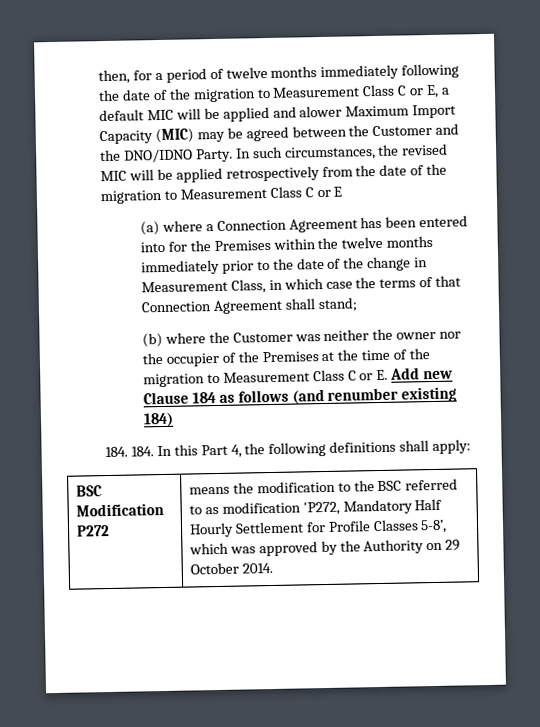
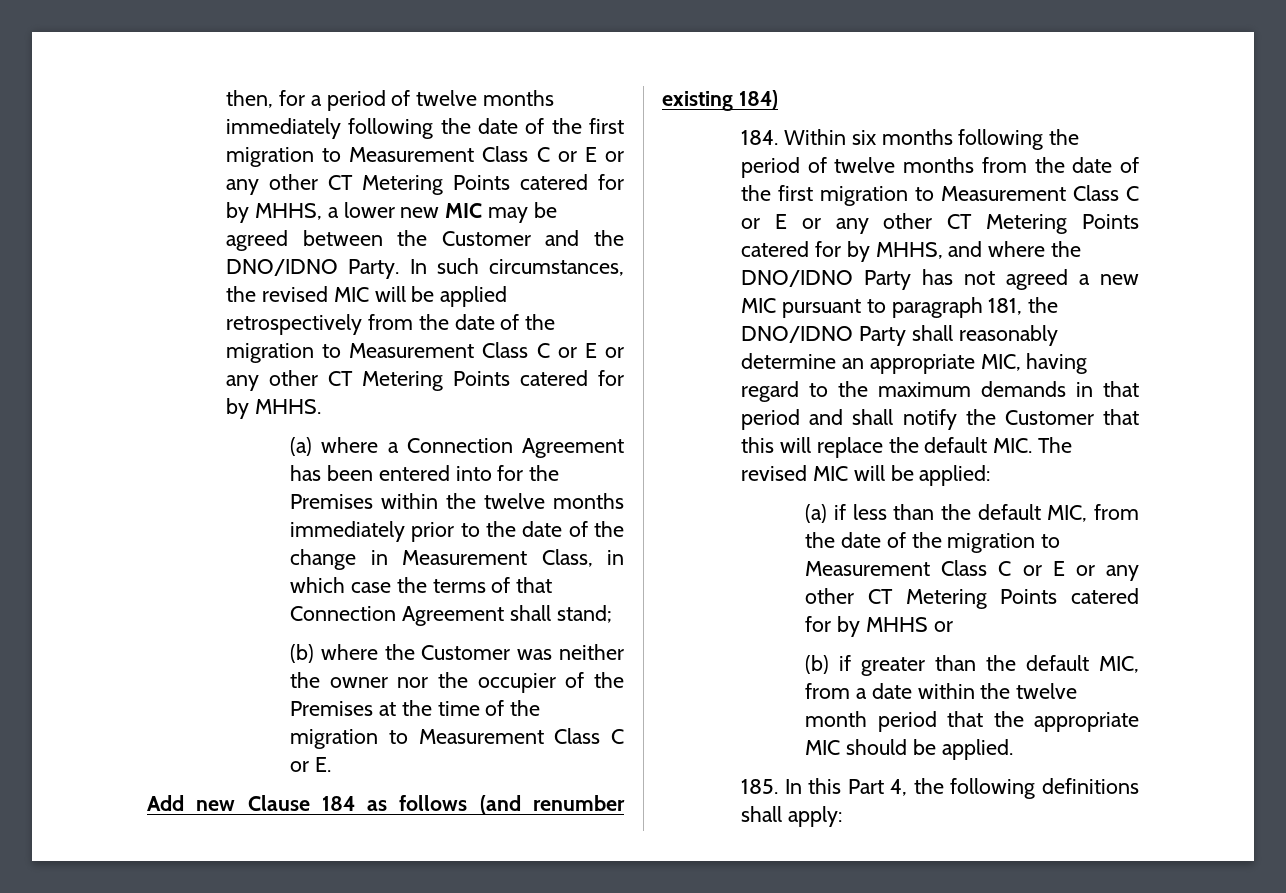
- then, for a period of twelve months immediately following the date of the migration to Measurement Class C or E, a default MIC will be applied and alower Maximum Import Capacity (MIC) may be agreed between the Customer and the DNO/IDNO Party.
+ then, for a period of twelve months immediately following the date of the first migration to Measurement Class C or E or any other CT Metering Points catered for by MHHS, a lower new MIC may be agreed between the Customer and the DNO/IDNO Party.
- In such circumstances, the revised MIC will be applied retrospectively from the date of the migration to Measurement Class C or E
+ In such circumstances, the revised MIC will be applied retrospectively from the date of the migration to Measurement Class C or E or any other CT Metering Points catered for by MHHS.
- (b) where the Customer was neither the owner nor the occupier of the Premises at the time of the migration to Measurement Class C or E. Add new Clause 184 as follows (and renumber existing 184)
+ (b) where the Customer was neither the owner nor the occupier of the Premises at the time of the migration to Measurement Class C or E.
+ Add new Clause 184 as follows (and renumber existing 184)
- 184. 184. In this Part 4, the following definitions shall apply:
+ 184. Within six months following the period of twelve months from the date of the first migration to Measurement Class C or E or any other CT Metering Points catered for by MHHS, and where the DNO/IDNO Party has not agreed a new MIC pursuant to paragraph 181, the DNO/IDNO Party shall reasonably determine an appropriate MIC, having regard to the maximum demands in that period and shall notify the Customer that this will replace the default MIC. The revised MIC will be applied:
+ (a) if less than the default MIC, from the date of the migration to Measurement Class C or E or any other CT Metering Points catered for by MHHS or
+ (b) if greater than the default MIC, from a date within the twelve month period that the appropriate MIC should be applied.
+ 185. In this Part 4, the following definitions shall apply:
- BSC Modification P272 | means the modification to the BSC referred to as modification 'P272, Mandatory Half Hourly Settlement for Profile Classes 5-8’, which was approved by the Authority on 29 October 2014.

